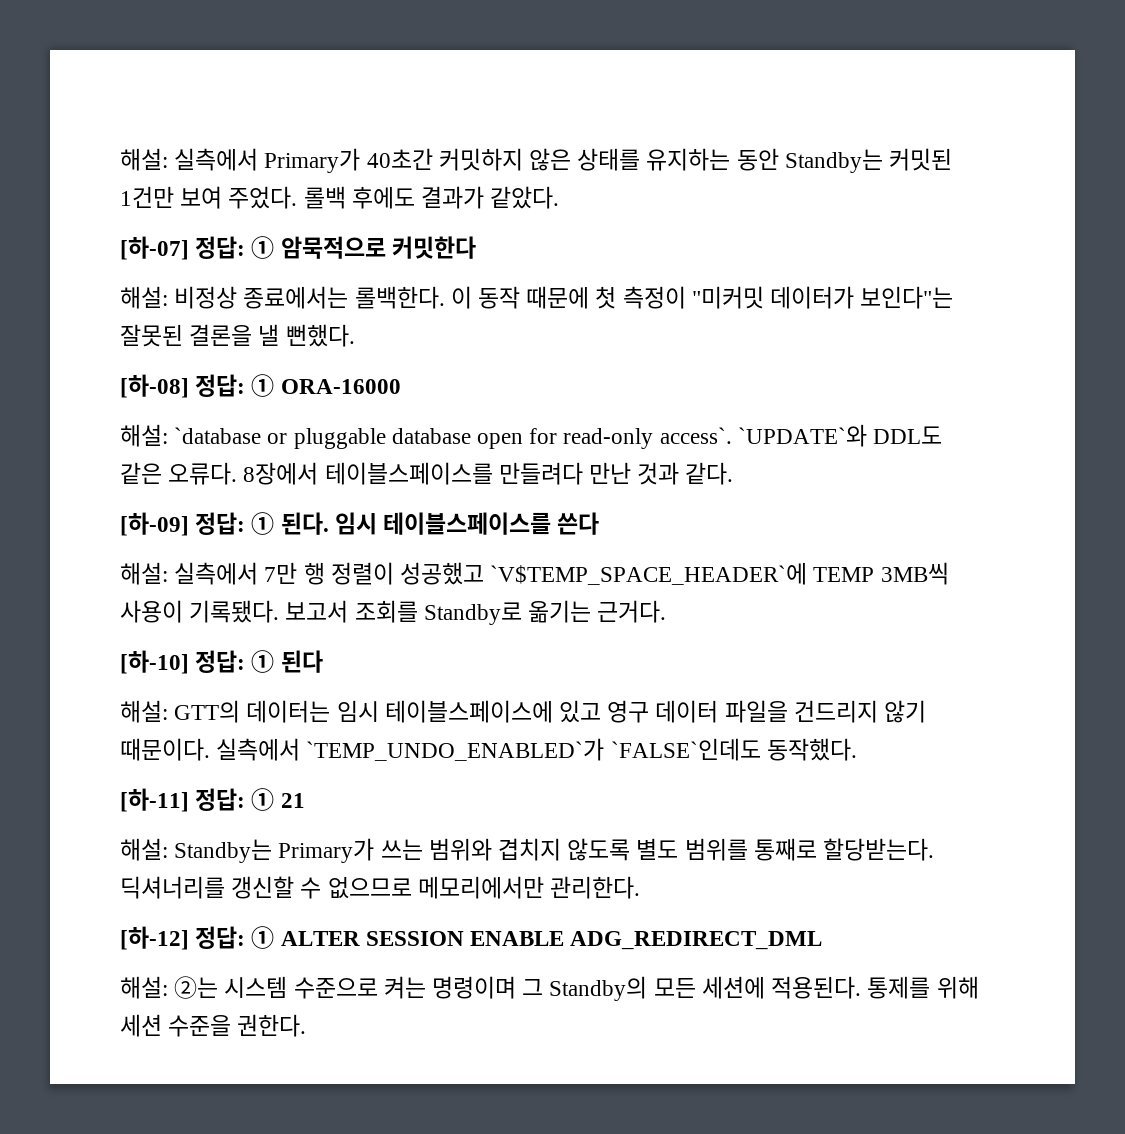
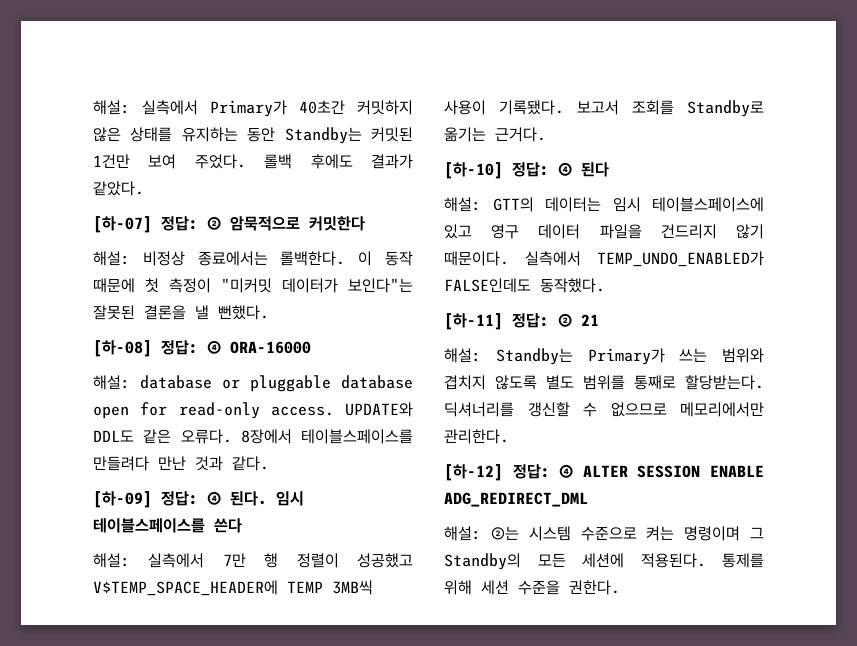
- [하-07] 정답: ① 암묵적으로 커밋한다
+ [하-07] 정답: ② 암묵적으로 커밋한다
- [하-08] 정답: ① ORA-16000
+ [하-08] 정답: ④ ORA-16000
- 해설: `database or pluggable database open for read-only access`. `UPDATE`와 DDL도 같은 오류다.
+ 해설: database or pluggable database open for read-only access. UPDATE와 DDL도 같은 오류다.
- [하-09] 정답: ① 된다.
+ [하-09] 정답: ④ 된다.
- 해설: 실측에서 7만 행 정렬이 성공했고 `V$TEMP_SPACE_HEADER`에 TEMP 3MB씩 사용이 기록됐다.
+ 해설: 실측에서 7만 행 정렬이 성공했고 V$TEMP_SPACE_HEADER에 TEMP 3MB씩 사용이 기록됐다.
- [하-10] 정답: ① 된다
+ [하-10] 정답: ④ 된다
- 실측에서 `TEMP_UNDO_ENABLED`가 `FALSE`인데도 동작했다.
+ 실측에서 TEMP_UNDO_ENABLED가 FALSE인데도 동작했다.
- [하-11] 정답: ① 21
+ [하-11] 정답: ② 21
- [하-12] 정답: ① ALTER SESSION ENABLE ADG_REDIRECT_DML
+ [하-12] 정답: ④ ALTER SESSION ENABLE ADG_REDIRECT_DML

